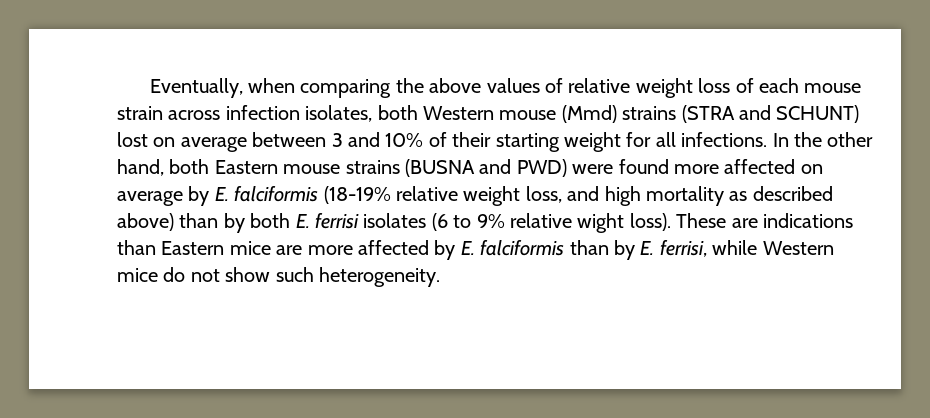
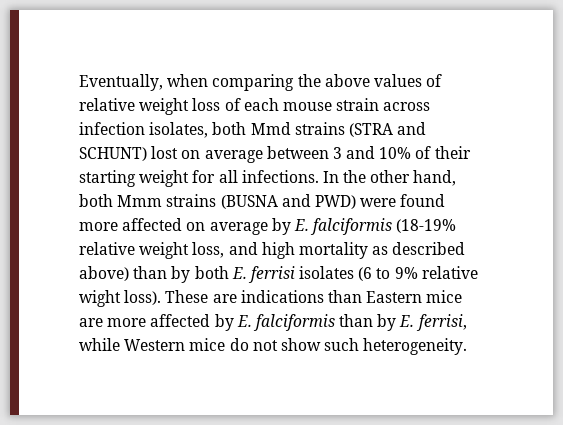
- Eventually, when comparing the above values of relative weight loss of each mouse strain across infection isolates, both Western mouse (Mmd) strains (STRA and SCHUNT) lost on average between 3 and 10% of their starting weight for all infections.
+ Eventually, when comparing the above values of relative weight loss of each mouse strain across infection isolates, both Mmd strains (STRA and SCHUNT) lost on average between 3 and 10% of their starting weight for all infections.
- In the other hand, both Eastern mouse strains (BUSNA and PWD) were found more affected on average by E. falciformis (18-19% relative weight loss, and high mortality as described above) than by both E. ferrisi isolates (6 to 9% relative wight loss).
+ In the other hand, both Mmm strains (BUSNA and PWD) were found more affected on average by E. falciformis (18-19% relative weight loss, and high mortality as described above) than by both E. ferrisi isolates (6 to 9% relative wight loss).

